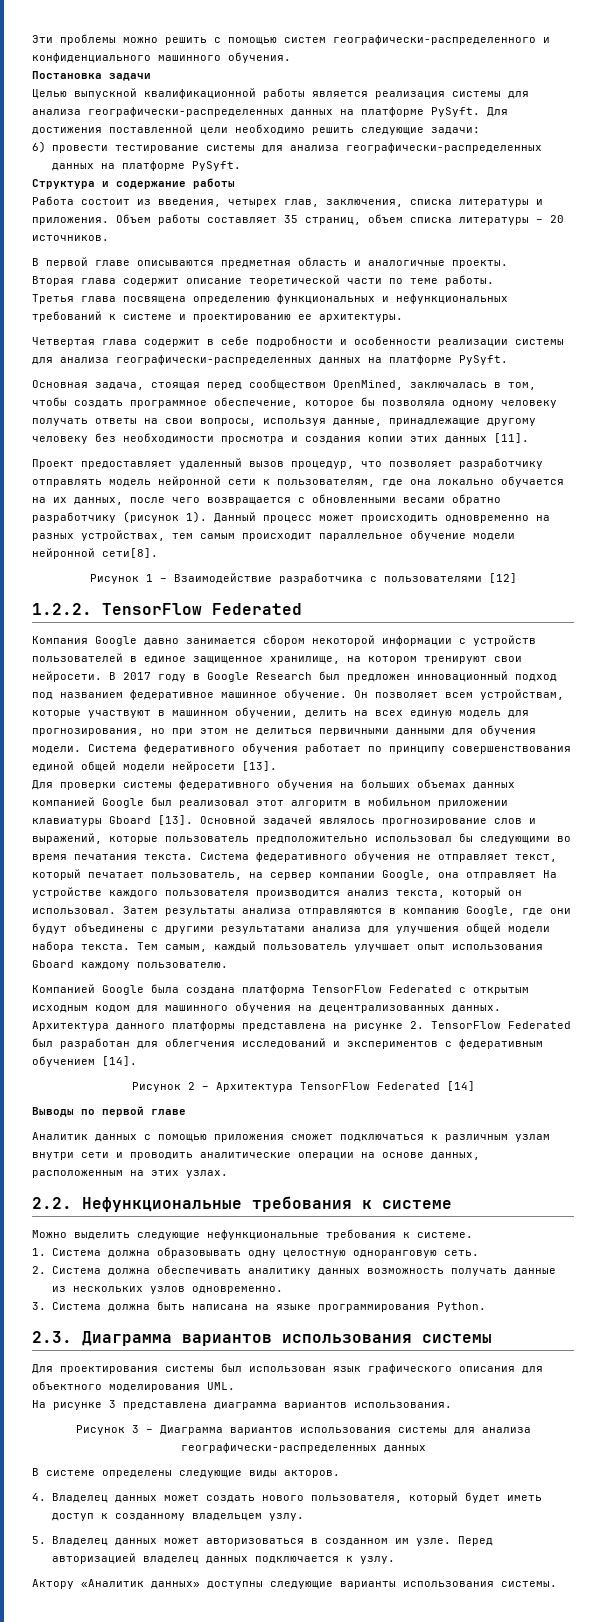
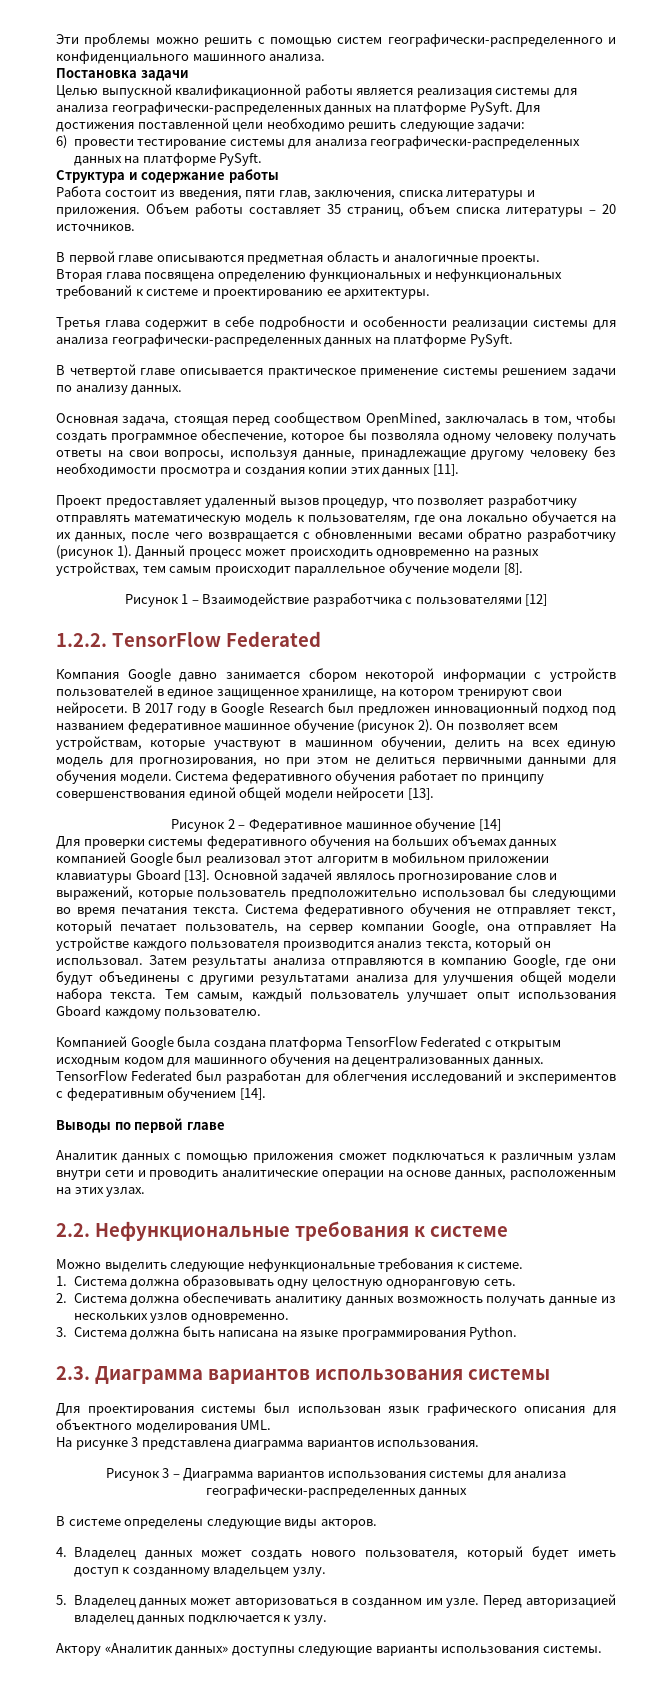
- Эти проблемы можно решить с помощью систем географически-распределенного и конфиденциального машинного обучения.
+ Эти проблемы можно решить с помощью систем географически-распределенного и конфиденциального машинного анализа.
- Работа состоит из введения, четырех глав, заключения, списка литературы и приложения.
+ Работа состоит из введения, пяти глав, заключения, списка литературы и приложения.
- Вторая глава содержит описание теоретической части по теме работы.
- Третья глава посвящена определению функциональных и нефункциональных требований к системе и проектированию ее архитектуры.
+ Вторая глава посвящена определению функциональных и нефункциональных требований к системе и проектированию ее архитектуры.
- Четвертая глава содержит в себе подробности и особенности реализации системы для анализа географически-распределенных данных на платформе PySyft.
+ Третья глава содержит в себе подробности и особенности реализации системы для анализа географически-распределенных данных на платформе PySyft.
+ В четвертой главе описывается практическое применение системы решением задачи по анализу данных.
- Проект предоставляет удаленный вызов процедур, что позволяет разработчику отправлять модель нейронной сети к пользователям, где она локально обучается на их данных, после чего возвращается с обновленными весами обратно разработчику (рисунок 1).
+ Проект предоставляет удаленный вызов процедур, что позволяет разработчику отправлять математическую модель к пользователям, где она локально обучается на их данных, после чего возвращается с обновленными весами обратно разработчику (рисунок 1).
- Данный процесс может происходить одновременно на разных устройствах, тем самым происходит параллельное обучение модели нейронной сети[8].
+ Данный процесс может происходить одновременно на разных устройствах, тем самым происходит параллельное обучение модели [8].
- В 2017 году в Google Research был предложен инновационный подход под названием федеративное машинное обучение.
+ В 2017 году в Google Research был предложен инновационный подход под названием федеративное машинное обучение (рисунок 2).
+ Рисунок 2 – Федеративное машинное обучение [14]
- Архитектура данного платформы представлена на рисунке 2. TensorFlow Federated был разработан для облегчения исследований и экспериментов с федеративным обучением [14].
+ TensorFlow Federated был разработан для облегчения исследований и экспериментов с федеративным обучением [14].
- Рисунок 2 – Архитектура TensorFlow Federated [14]

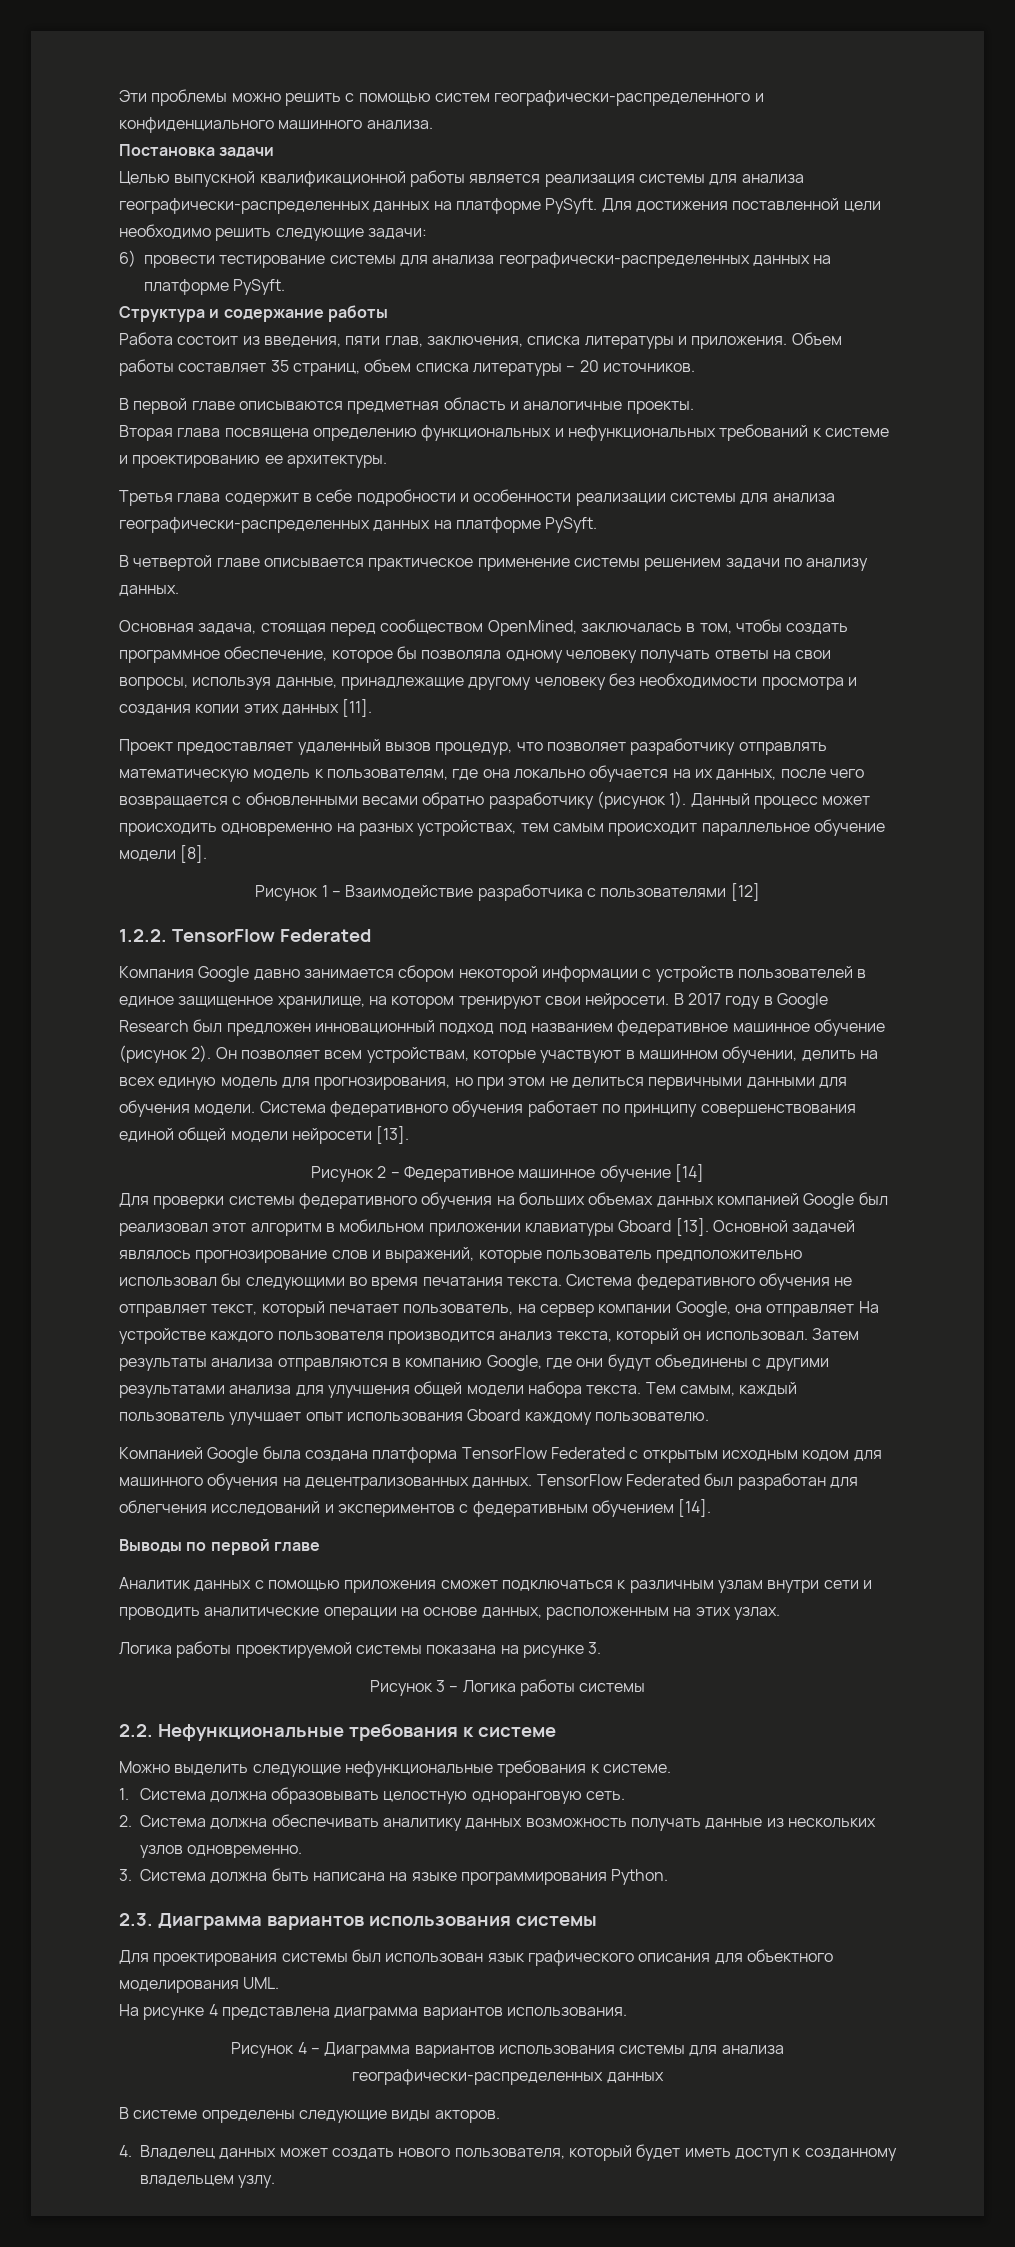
+ Логика работы проектируемой системы показана на рисунке 3.
+ Рисунок 3 – Логика работы системы
- 1. Система должна образовывать одну целостную одноранговую сеть.
+ 1. Система должна образовывать целостную одноранговую сеть.
- На рисунке 3 представлена диаграмма вариантов использования.
+ На рисунке 4 представлена диаграмма вариантов использования.
- Рисунок 3 – Диаграмма вариантов использования системы для анализа географически-распределенных данных
+ Рисунок 4 – Диаграмма вариантов использования системы для анализа географически-распределенных данных
- 5. Владелец данных может авторизоваться в созданном им узле. Перед авторизацией владелец данных подключается к узлу.
- Актору «Аналитик данных» доступны следующие варианты использования системы.

